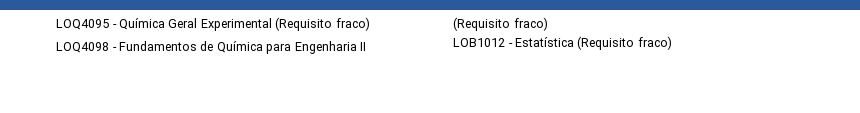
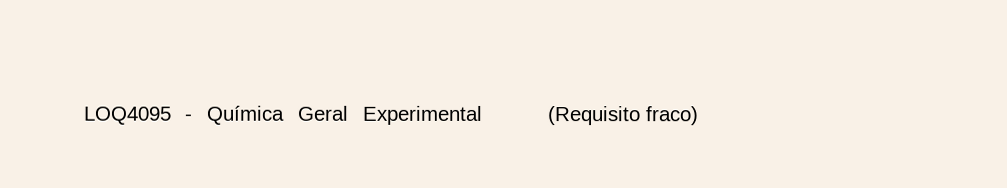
- LOQ4098 - Fundamentos de Química para Engenharia II (Requisito fraco)
- LOB1012 - Estatística (Requisito fraco)

